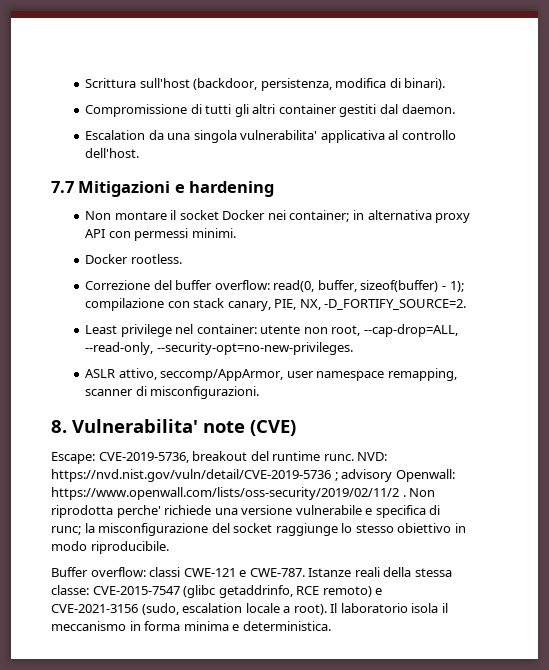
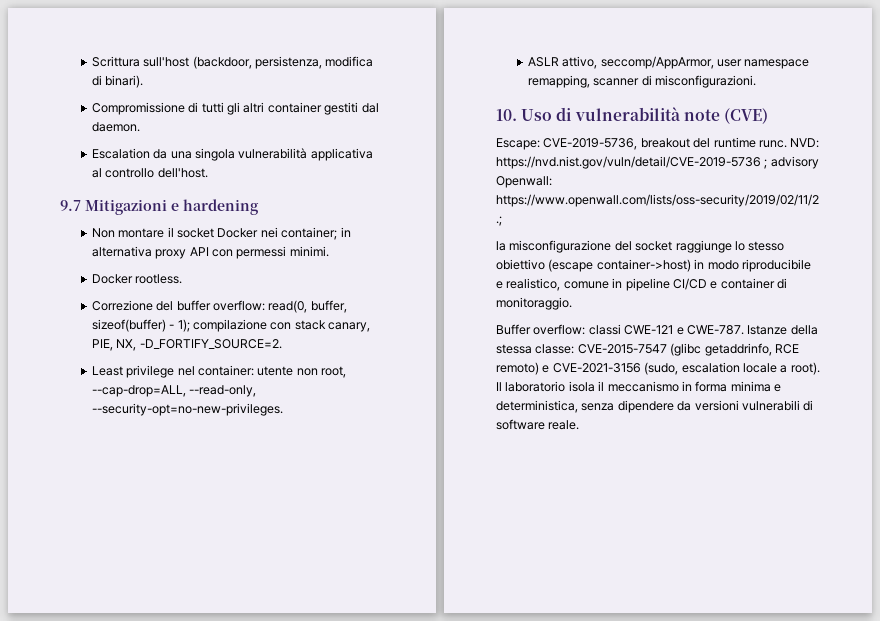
- Escalation da una singola vulnerabilita' applicativa al controllo dell'host.
+ Escalation da una singola vulnerabilità applicativa al controllo dell'host.
- 7.7 Mitigazioni e hardening
+ 9.7 Mitigazioni e hardening
- 8. Vulnerabilita' note (CVE)
+ 10. Uso di vulnerabilità note (CVE)
- NVD: https://nvd.nist.gov/vuln/detail/CVE-2019-5736 ; advisory Openwall: https://www.openwall.com/lists/oss-security/2019/02/11/2 . Non riprodotta perche' richiede una versione vulnerabile e specifica di runc; la misconfigurazione del socket raggiunge lo stesso obiettivo in modo riproducibile.
+ NVD: https://nvd.nist.gov/vuln/detail/CVE-2019-5736 ; advisory Openwall: https://www.openwall.com/lists/oss-security/2019/02/11/2 .;
+ la misconfigurazione del socket raggiunge lo stesso obiettivo (escape container->host) in modo riproducibile e realistico, comune in pipeline CI/CD e container di monitoraggio.
- Istanze reali della stessa classe: CVE-2015-7547 (glibc getaddrinfo, RCE remoto) e CVE-2021-3156 (sudo, escalation locale a root).
+ Istanze della stessa classe: CVE-2015-7547 (glibc getaddrinfo, RCE remoto) e CVE-2021-3156 (sudo, escalation locale a root).
- Il laboratorio isola il meccanismo in forma minima e deterministica.
+ Il laboratorio isola il meccanismo in forma minima e deterministica, senza dipendere da versioni vulnerabili di software reale.

